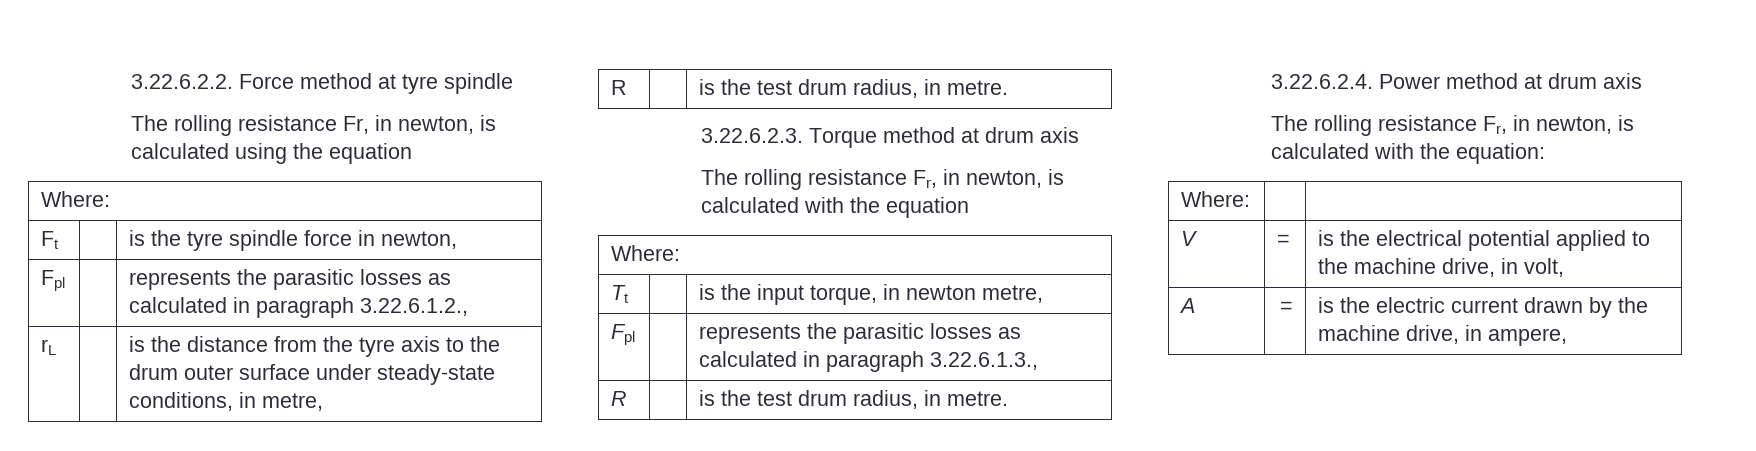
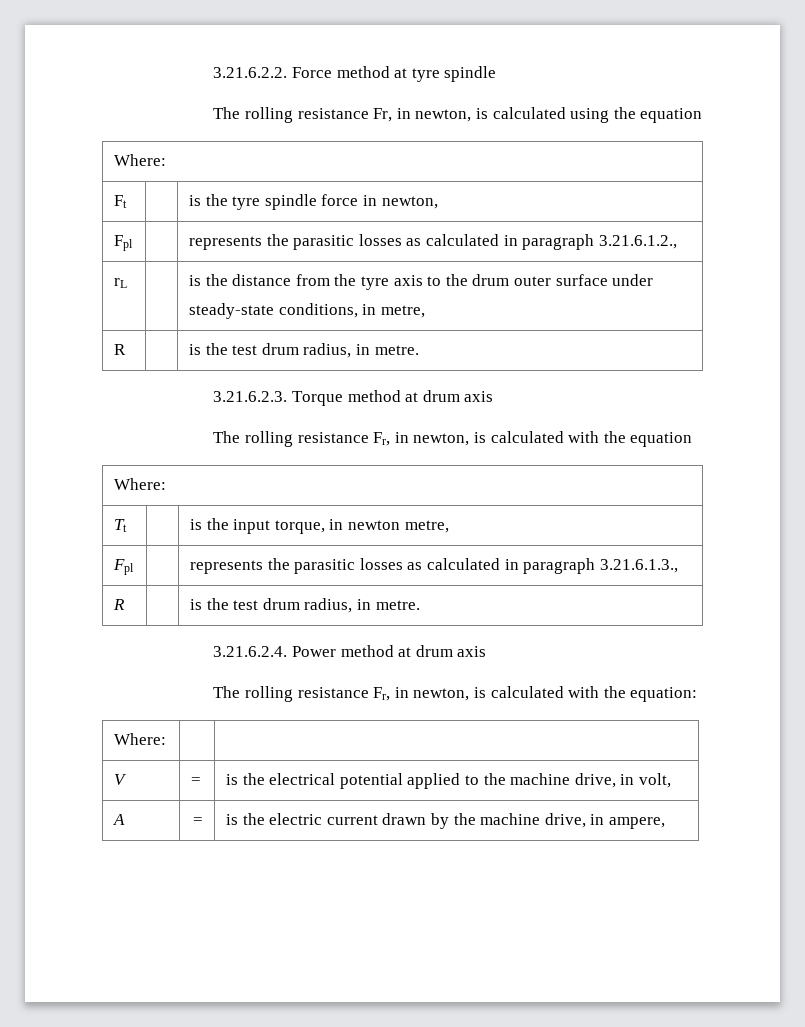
- 3.22.6.2.2. Force method at tyre spindle
+ 3.21.6.2.2. Force method at tyre spindle
- Fpl | | represents the parasitic losses as calculated in paragraph 3.22.6.1.2.,
+ Fpl | | represents the parasitic losses as calculated in paragraph 3.21.6.1.2.,
- 3.22.6.2.3. Torque method at drum axis
+ 3.21.6.2.3. Torque method at drum axis
- Fpl | | represents the parasitic losses as calculated in paragraph 3.22.6.1.3.,
+ Fpl | | represents the parasitic losses as calculated in paragraph 3.21.6.1.3.,
  R | | is the test drum radius, in metre.
- 3.22.6.2.4. Power method at drum axis
+ 3.21.6.2.4. Power method at drum axis

